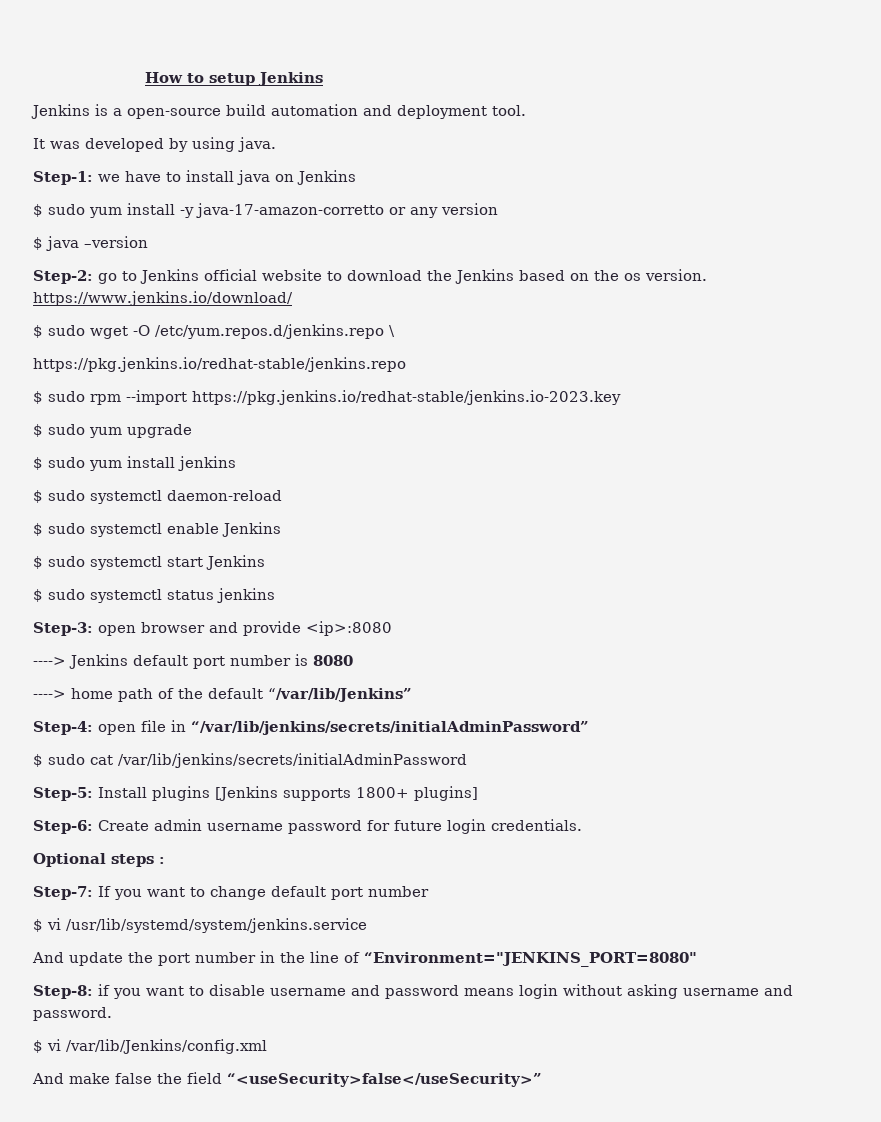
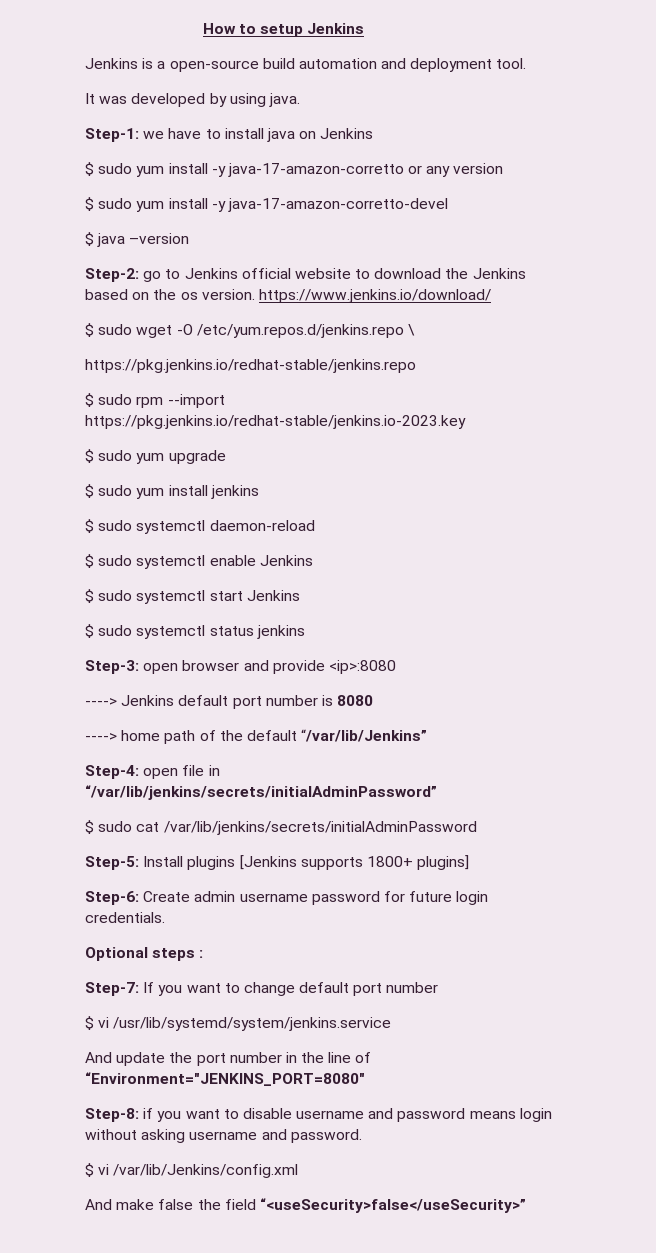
+ $ sudo yum install -y java-17-amazon-corretto-devel

